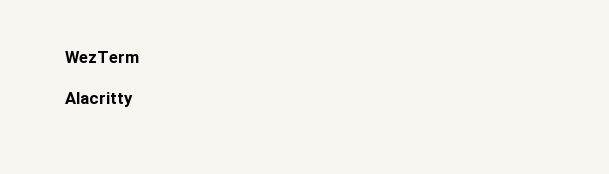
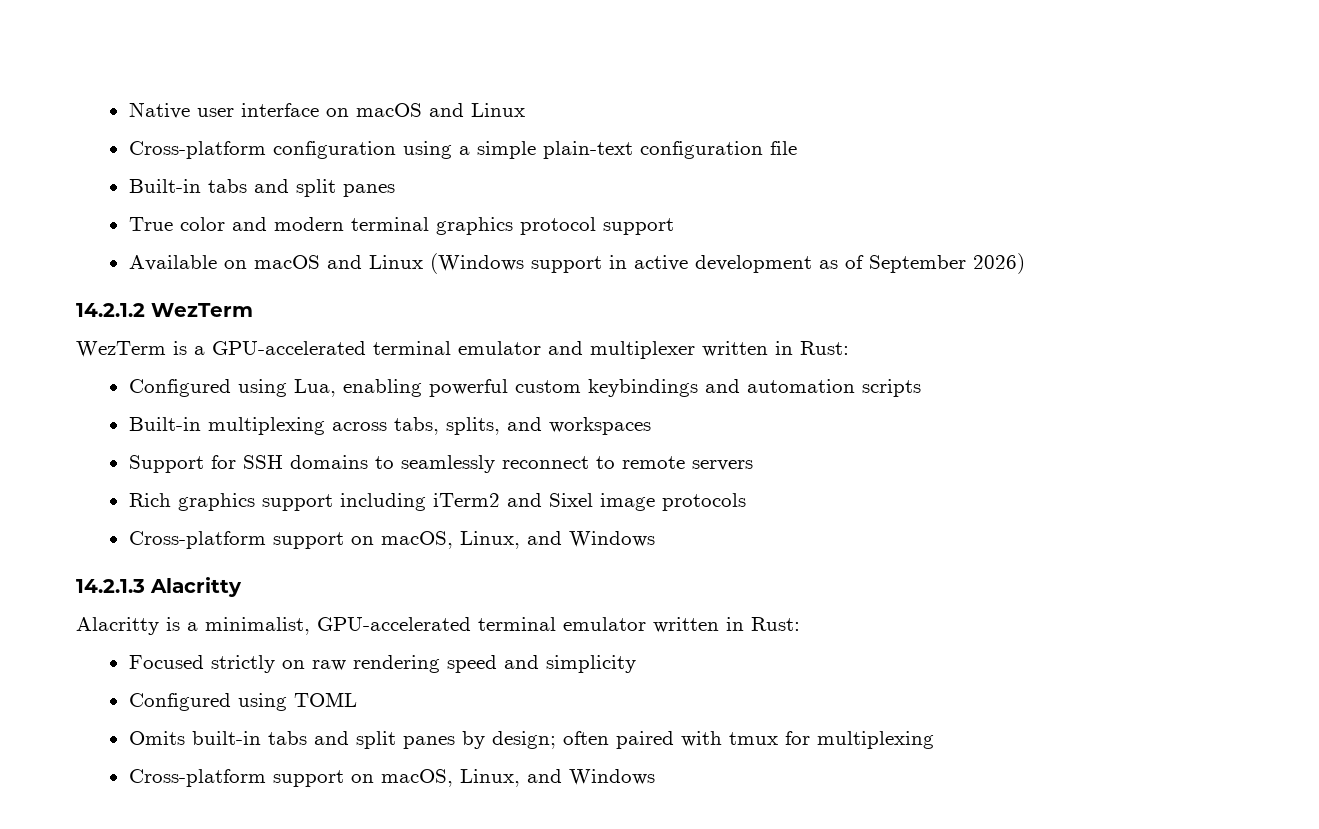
- WezTerm
- Alacritty
+ Native user interface on macOS and Linux
+ Cross-platform configuration using a simple plain-text configuration file
+ Built-in tabs and split panes
+ True color and modern terminal graphics protocol support
+ Available on macOS and Linux (Windows support in active development as of September 2026)
+ 14.2.1.2 WezTerm
+ WezTerm is a GPU-accelerated terminal emulator and multiplexer written in Rust:
+ Configured using Lua, enabling powerful custom keybindings and automation scripts
+ Built-in multiplexing across tabs, splits, and workspaces
+ Support for SSH domains to seamlessly reconnect to remote servers
+ Rich graphics support including iTerm2 and Sixel image protocols
+ Cross-platform support on macOS, Linux, and Windows
+ 14.2.1.3 Alacritty
+ Alacritty is a minimalist, GPU-accelerated terminal emulator written in Rust:
+ Focused strictly on raw rendering speed and simplicity
+ Configured using TOML
+ Omits built-in tabs and split panes by design; often paired with tmux for multiplexing
+ Cross-platform support on macOS, Linux, and Windows

